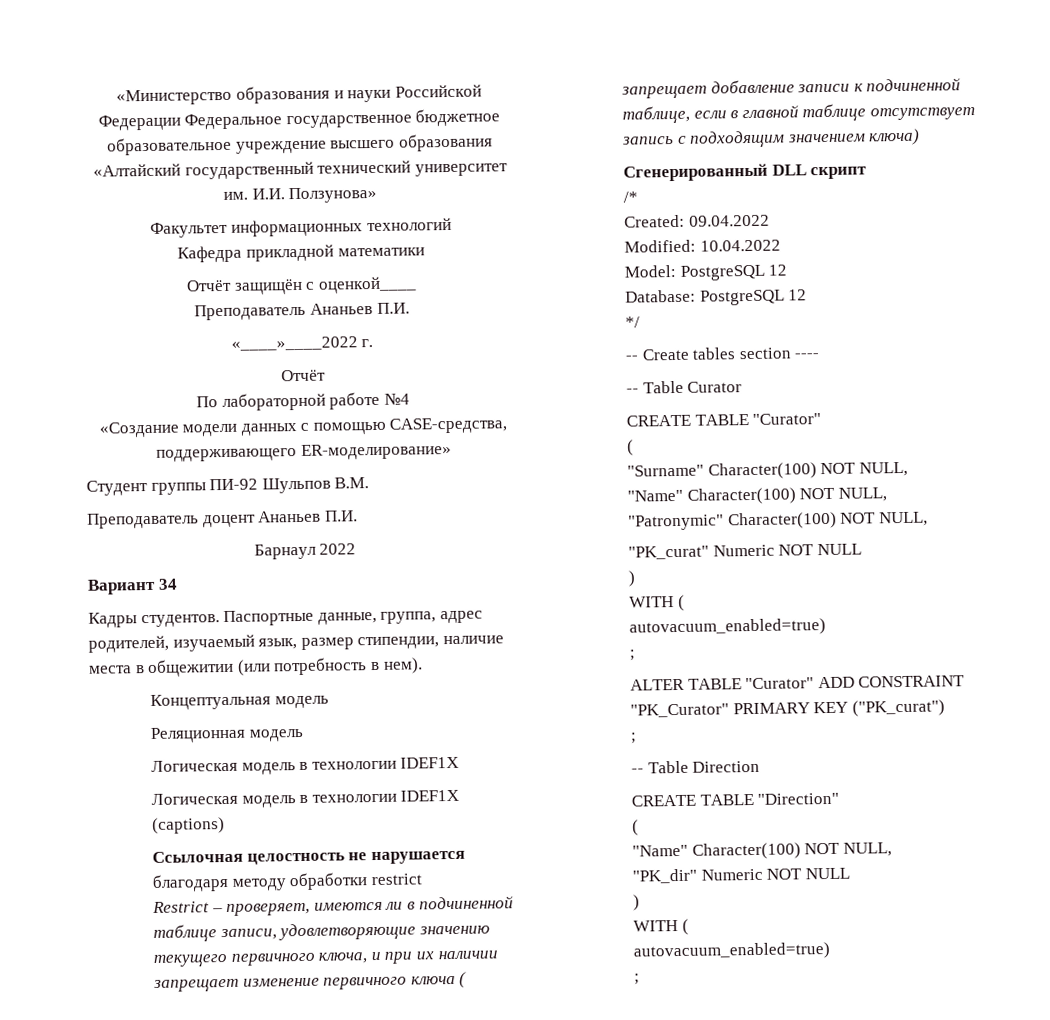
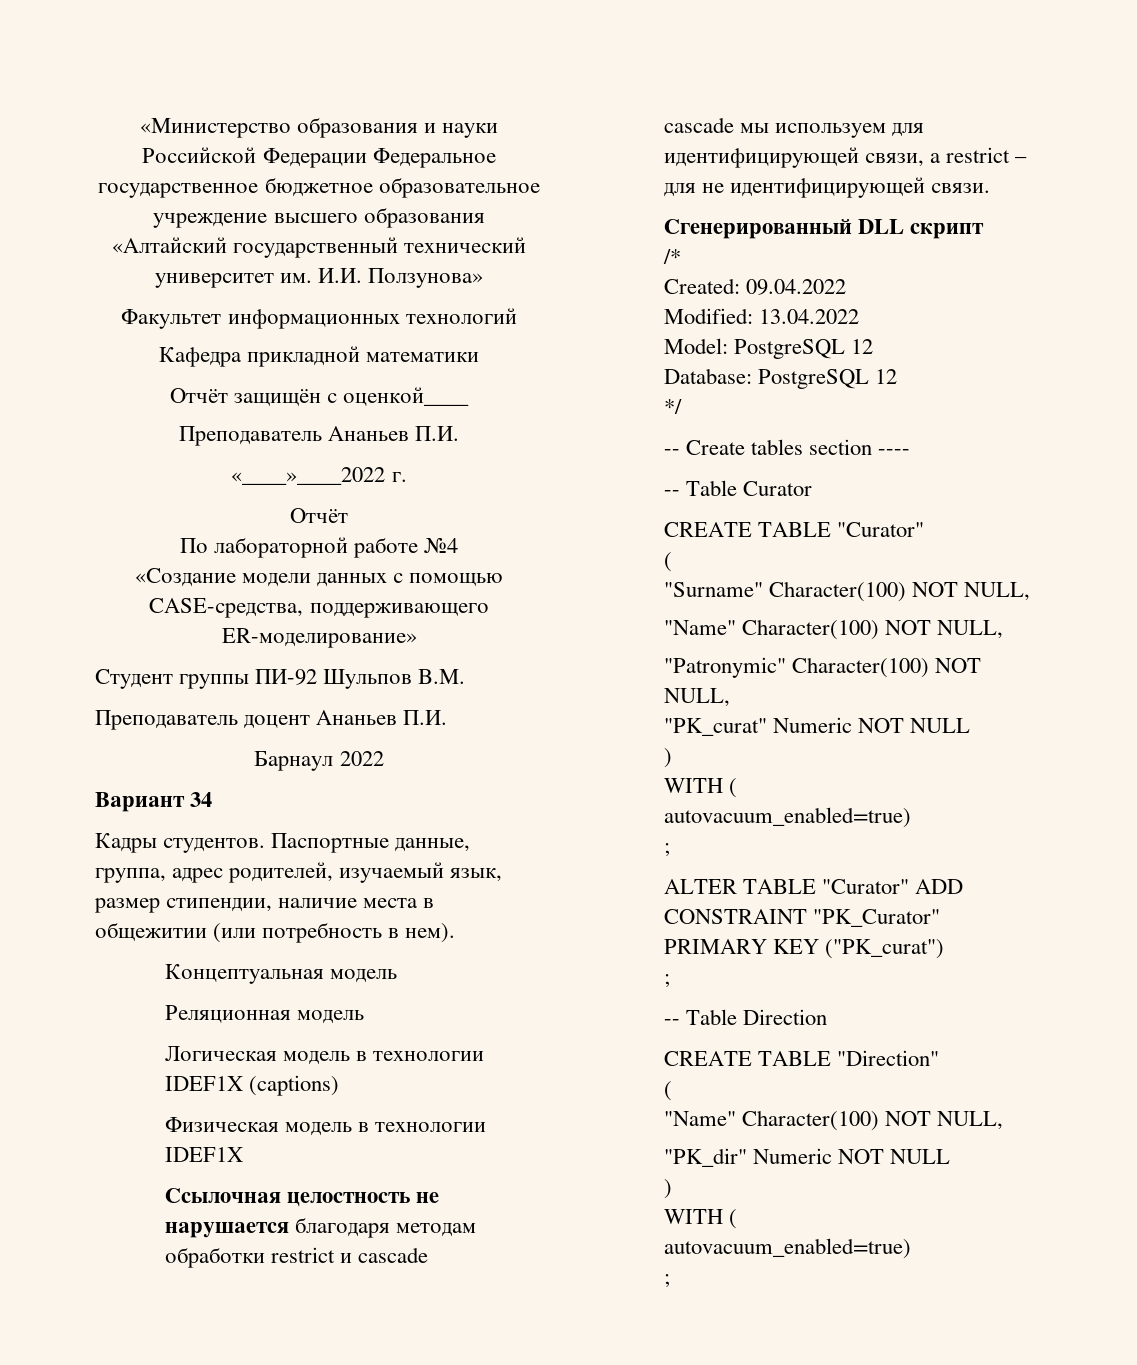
  Реляционная модель
- Логическая модель в технологии IDEF1X
  Логическая модель в технологии IDEF1X (captions)
+ Физическая модель в технологии IDEF1X
- Ссылочная целостность не нарушается благодаря методу обработки restrict
- Restrict – проверяет, имеются ли в подчиненной таблице записи, удовлетворяющие значению текущего первичного ключа, и при их наличии запрещает изменение первичного ключа ( запрещает добавление записи к подчиненной таблице, если в главной таблице отсутствует запись с подходящим значением ключа)
+ Ссылочная целостность не нарушается благодаря методам обработки restrict и cascade
+ cascade мы используем для идентифицирующей связи, а restrict – для не идентифицирующей связи.
- Modified: 10.04.2022
+ Modified: 13.04.2022

